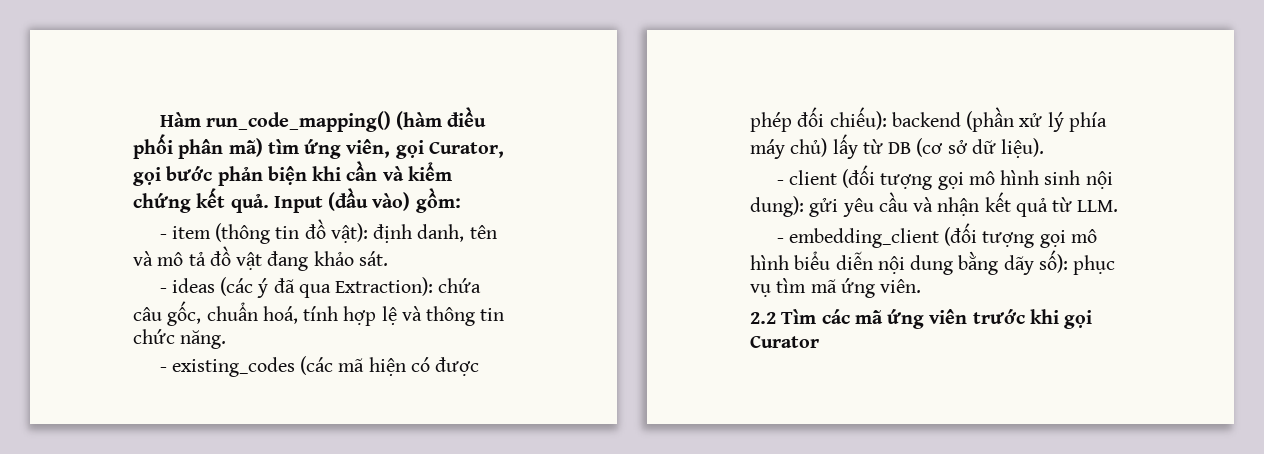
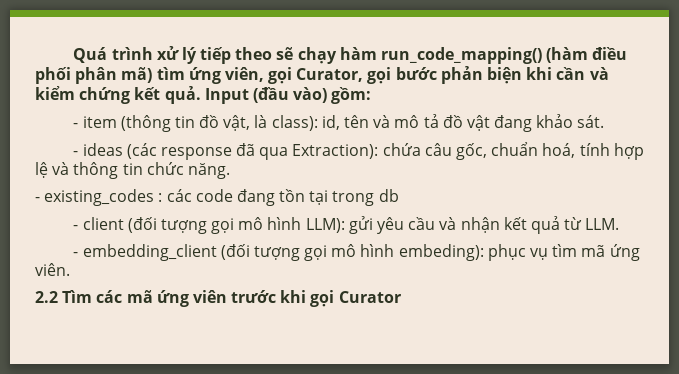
- Hàm run_code_mapping() (hàm điều phối phân mã) tìm ứng viên, gọi Curator, gọi bước phản biện khi cần và kiểm chứng kết quả.
+ Quá trình xử lý tiếp theo sẽ chạy hàm run_code_mapping() (hàm điều phối phân mã) tìm ứng viên, gọi Curator, gọi bước phản biện khi cần và kiểm chứng kết quả.
- - item (thông tin đồ vật): định danh, tên và mô tả đồ vật đang khảo sát.
+ - item (thông tin đồ vật, là class): id, tên và mô tả đồ vật đang khảo sát.
- - ideas (các ý đã qua Extraction): chứa câu gốc, chuẩn hoá, tính hợp lệ và thông tin chức năng.
+ - ideas (các response đã qua Extraction): chứa câu gốc, chuẩn hoá, tính hợp lệ và thông tin chức năng.
- - existing_codes (các mã hiện có được phép đối chiếu): backend (phần xử lý phía máy chủ) lấy từ DB (cơ sở dữ liệu).
+ - existing_codes : các code đang tồn tại trong db
- - client (đối tượng gọi mô hình sinh nội dung): gửi yêu cầu và nhận kết quả từ LLM.
+ - client (đối tượng gọi mô hình LLM): gửi yêu cầu và nhận kết quả từ LLM.
- - embedding_client (đối tượng gọi mô hình biểu diễn nội dung bằng dãy số): phục vụ tìm mã ứng viên.
+ - embedding_client (đối tượng gọi mô hình embeding): phục vụ tìm mã ứng viên.

